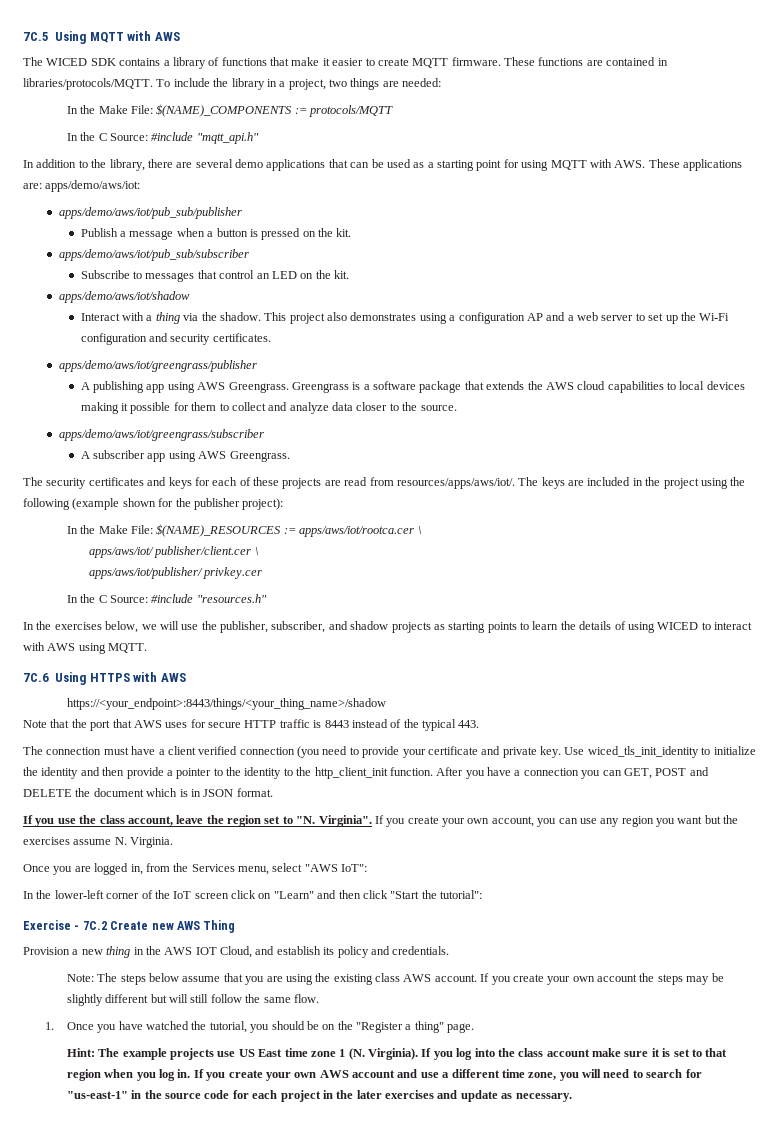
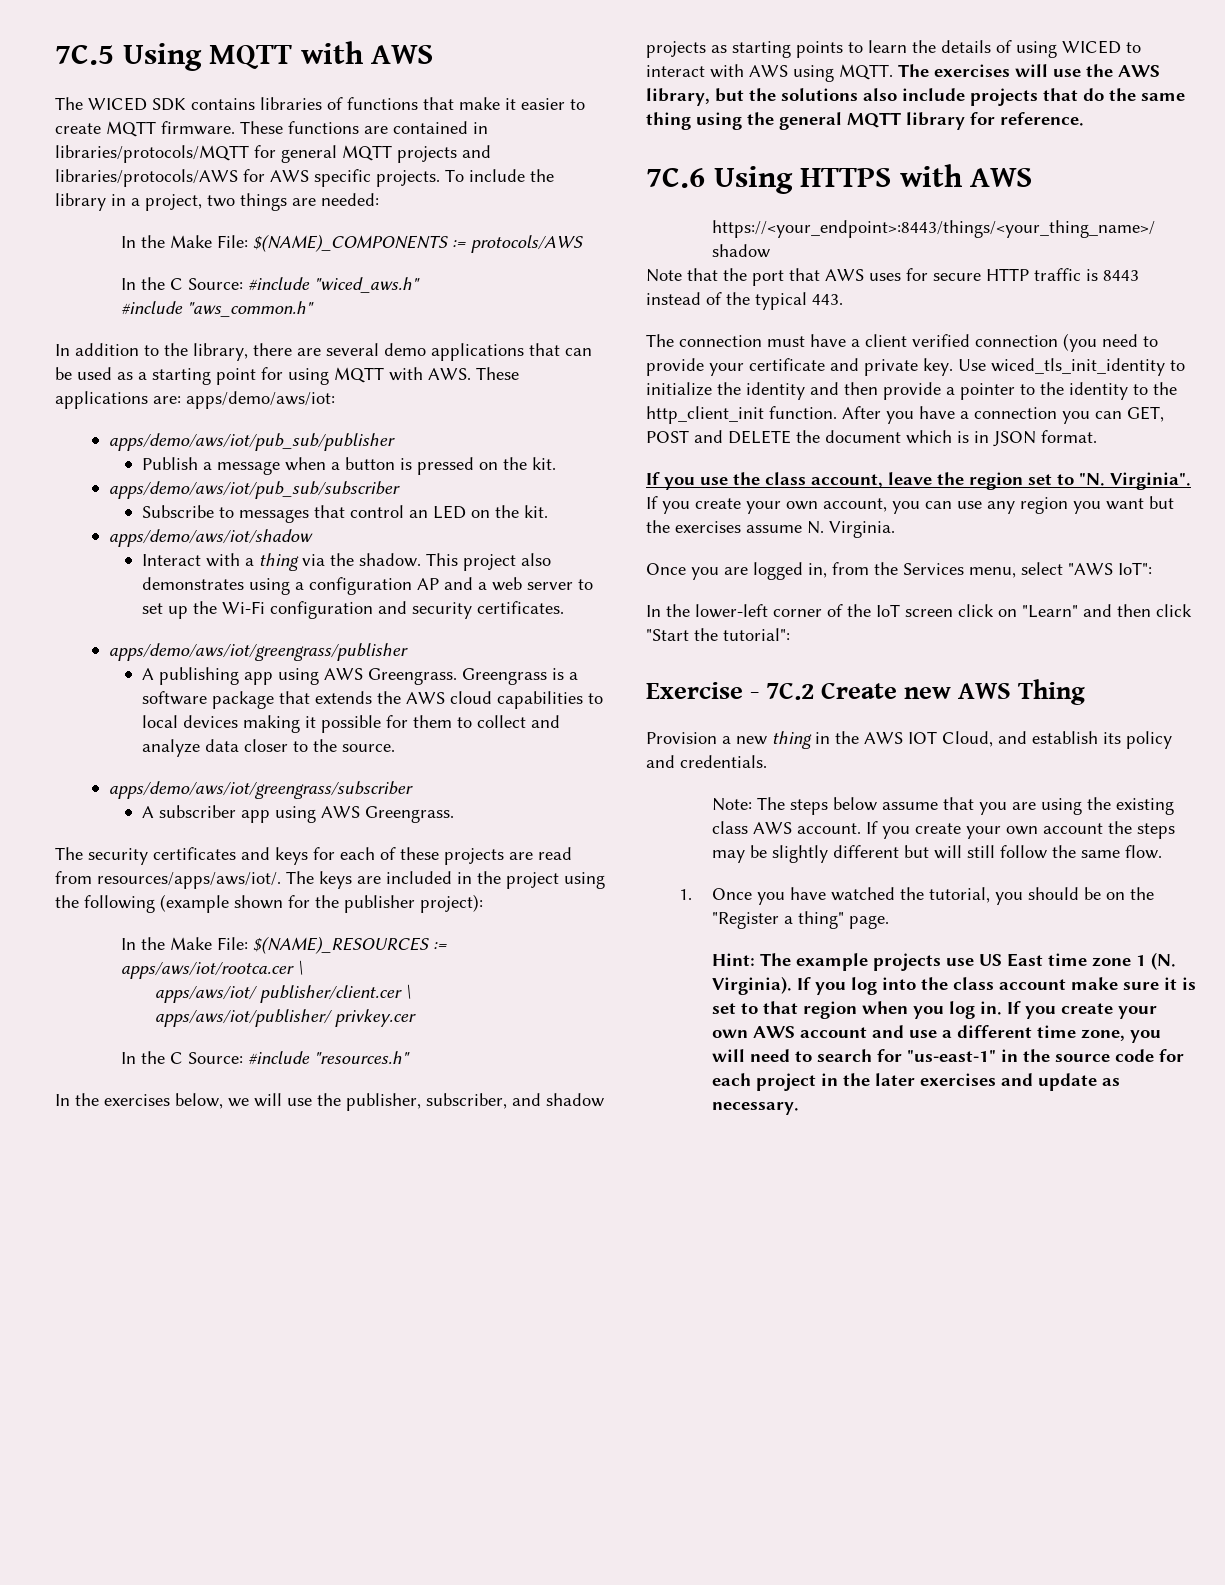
- The WICED SDK contains a library of functions that make it easier to create MQTT firmware.
+ The WICED SDK contains libraries of functions that make it easier to create MQTT firmware.
- These functions are contained in libraries/protocols/MQTT.
+ These functions are contained in libraries/protocols/MQTT for general MQTT projects and libraries/protocols/AWS for AWS specific projects.
- In the Make File: $(NAME)_COMPONENTS := protocols/MQTT
- In the C Source: #include "mqtt_api.h"
+ In the Make File: $(NAME)_COMPONENTS := protocols/AWS
+ In the C Source: #include "wiced_aws.h"
+ #include "aws_common.h"
+ The exercises will use the AWS library, but the solutions also include projects that do the same thing using the general MQTT library for reference.

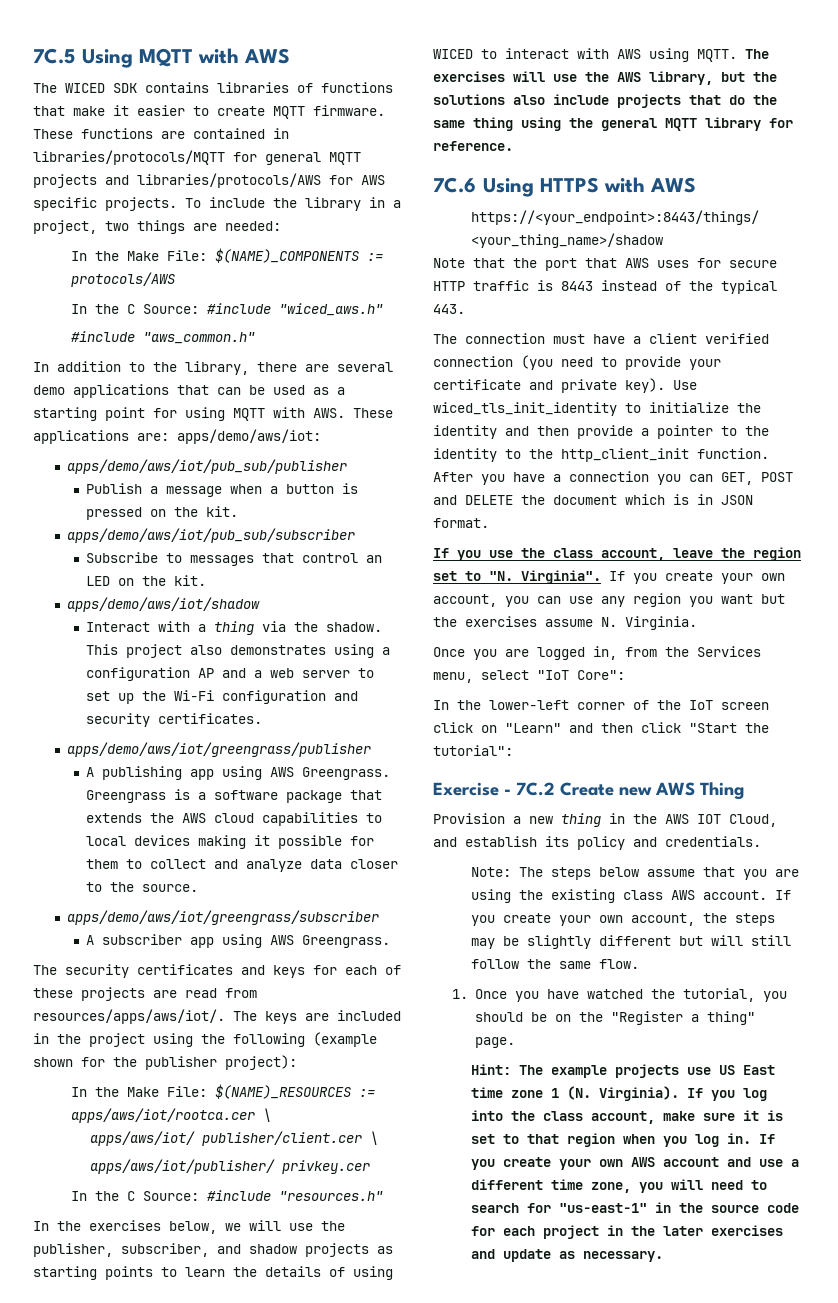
- The connection must have a client verified connection (you need to provide your certificate and private key.
+ The connection must have a client verified connection (you need to provide your certificate and private key).
- Once you are logged in, from the Services menu, select "AWS IoT":
+ Once you are logged in, from the Services menu, select "IoT Core":
- If you create your own account the steps may be slightly different but will still follow the same flow.
+ If you create your own account, the steps may be slightly different but will still follow the same flow.
- If you log into the class account make sure it is set to that region when you log in.
+ If you log into the class account, make sure it is set to that region when you log in.

